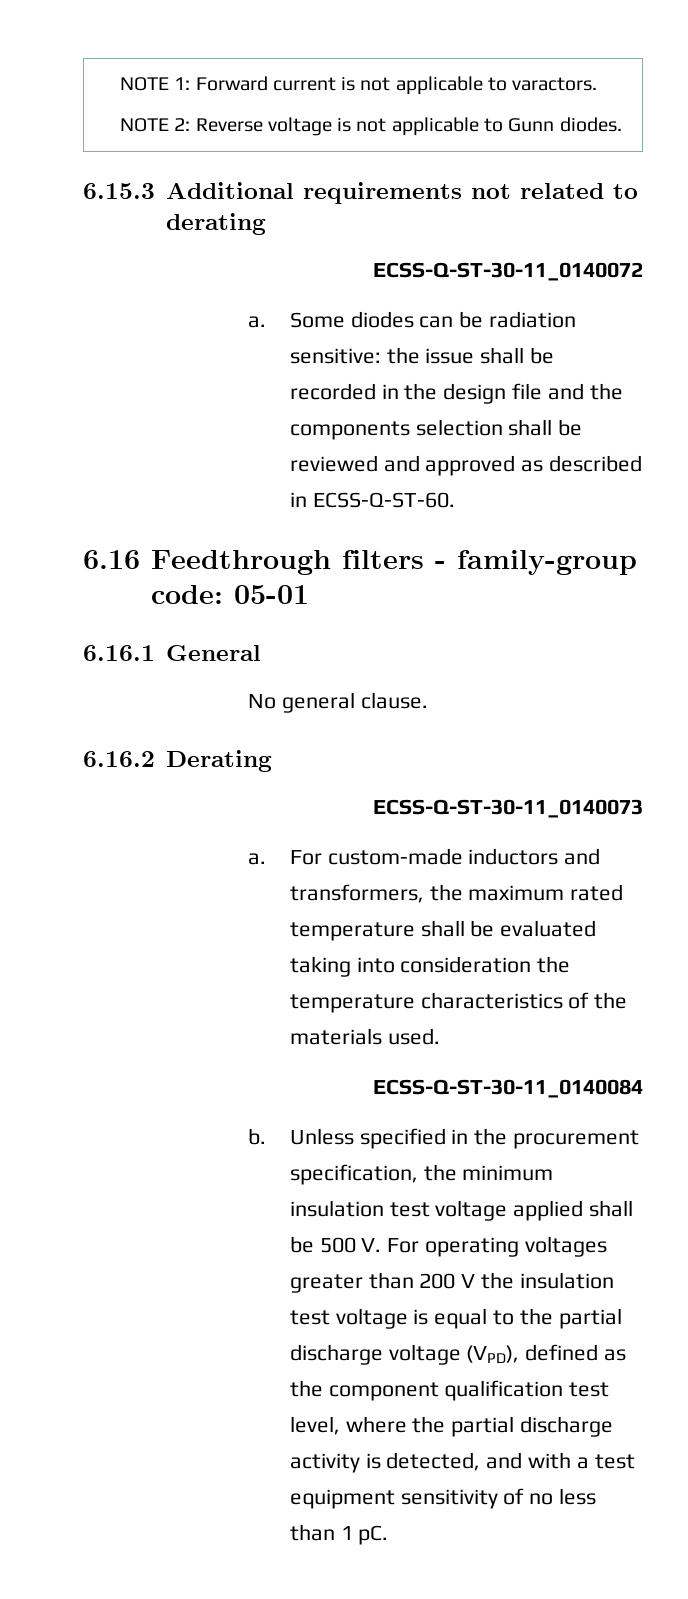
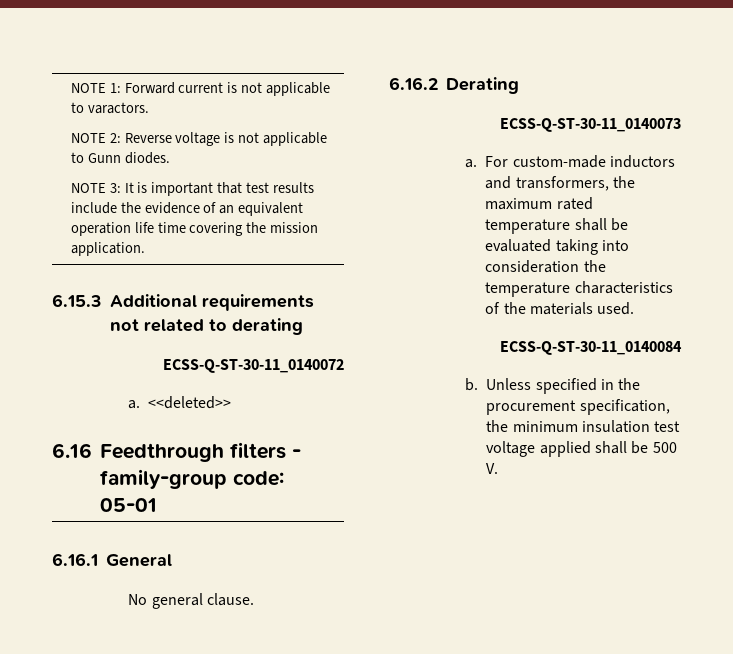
  NOTE 1: Forward current is not applicable to varactors.
  NOTE 2: Reverse voltage is not applicable to Gunn diodes.
+ NOTE 3: It is important that test results include the evidence of an equivalent operation life time covering the mission application.
- Some diodes can be radiation sensitive: the issue shall be recorded in the design file and the components selection shall be reviewed and approved as described in ECSS-Q-ST-60.
+ <<deleted>>
- Unless specified in the procurement specification, the minimum insulation test voltage applied shall be 500 V. For operating voltages greater than 200 V the insulation test voltage is equal to the partial discharge voltage (VPD), defined as the component qualification test level, where the partial discharge activity is detected, and with a test equipment sensitivity of no less than 1 pC.
+ Unless specified in the procurement specification, the minimum insulation test voltage applied shall be 500 V.

